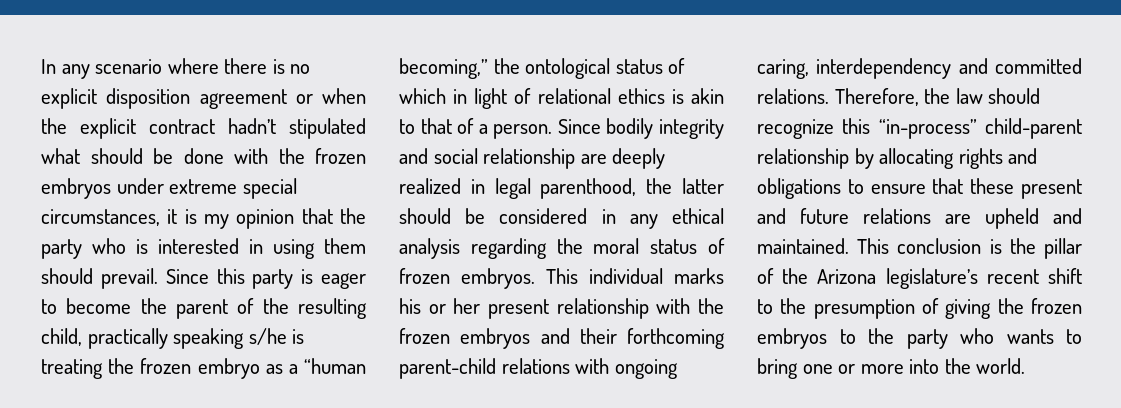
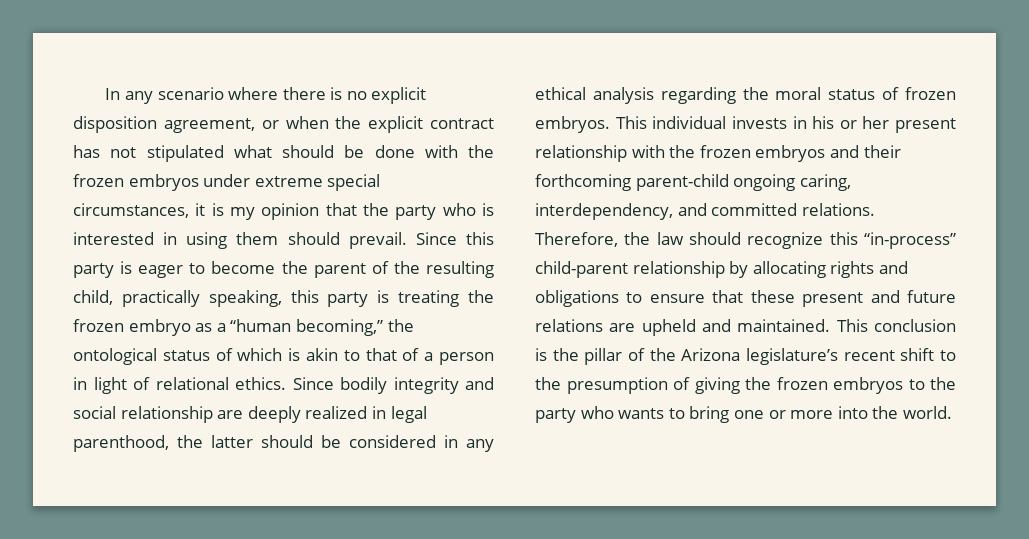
- In any scenario where there is no explicit disposition agreement or when the explicit contract hadn’t stipulated what should be done with the frozen embryos under extreme special circumstances, it is my opinion that the party who is interested in using them should prevail.
+ In any scenario where there is no explicit disposition agreement, or when the explicit contract has not stipulated what should be done with the frozen embryos under extreme special circumstances, it is my opinion that the party who is interested in using them should prevail.
- Since this party is eager to become the parent of the resulting child, practically speaking s/he is treating the frozen embryo as a “human becoming,” the ontological status of which in light of relational ethics is akin to that of a person.
+ Since this party is eager to become the parent of the resulting child, practically speaking, this party is treating the frozen embryo as a “human becoming,” the ontological status of which is akin to that of a person in light of relational ethics.
- This individual marks his or her present relationship with the frozen embryos and their forthcoming parent-child relations with ongoing caring, interdependency and committed relations.
+ This individual invests in his or her present relationship with the frozen embryos and their forthcoming parent-child ongoing caring, interdependency, and committed relations.

